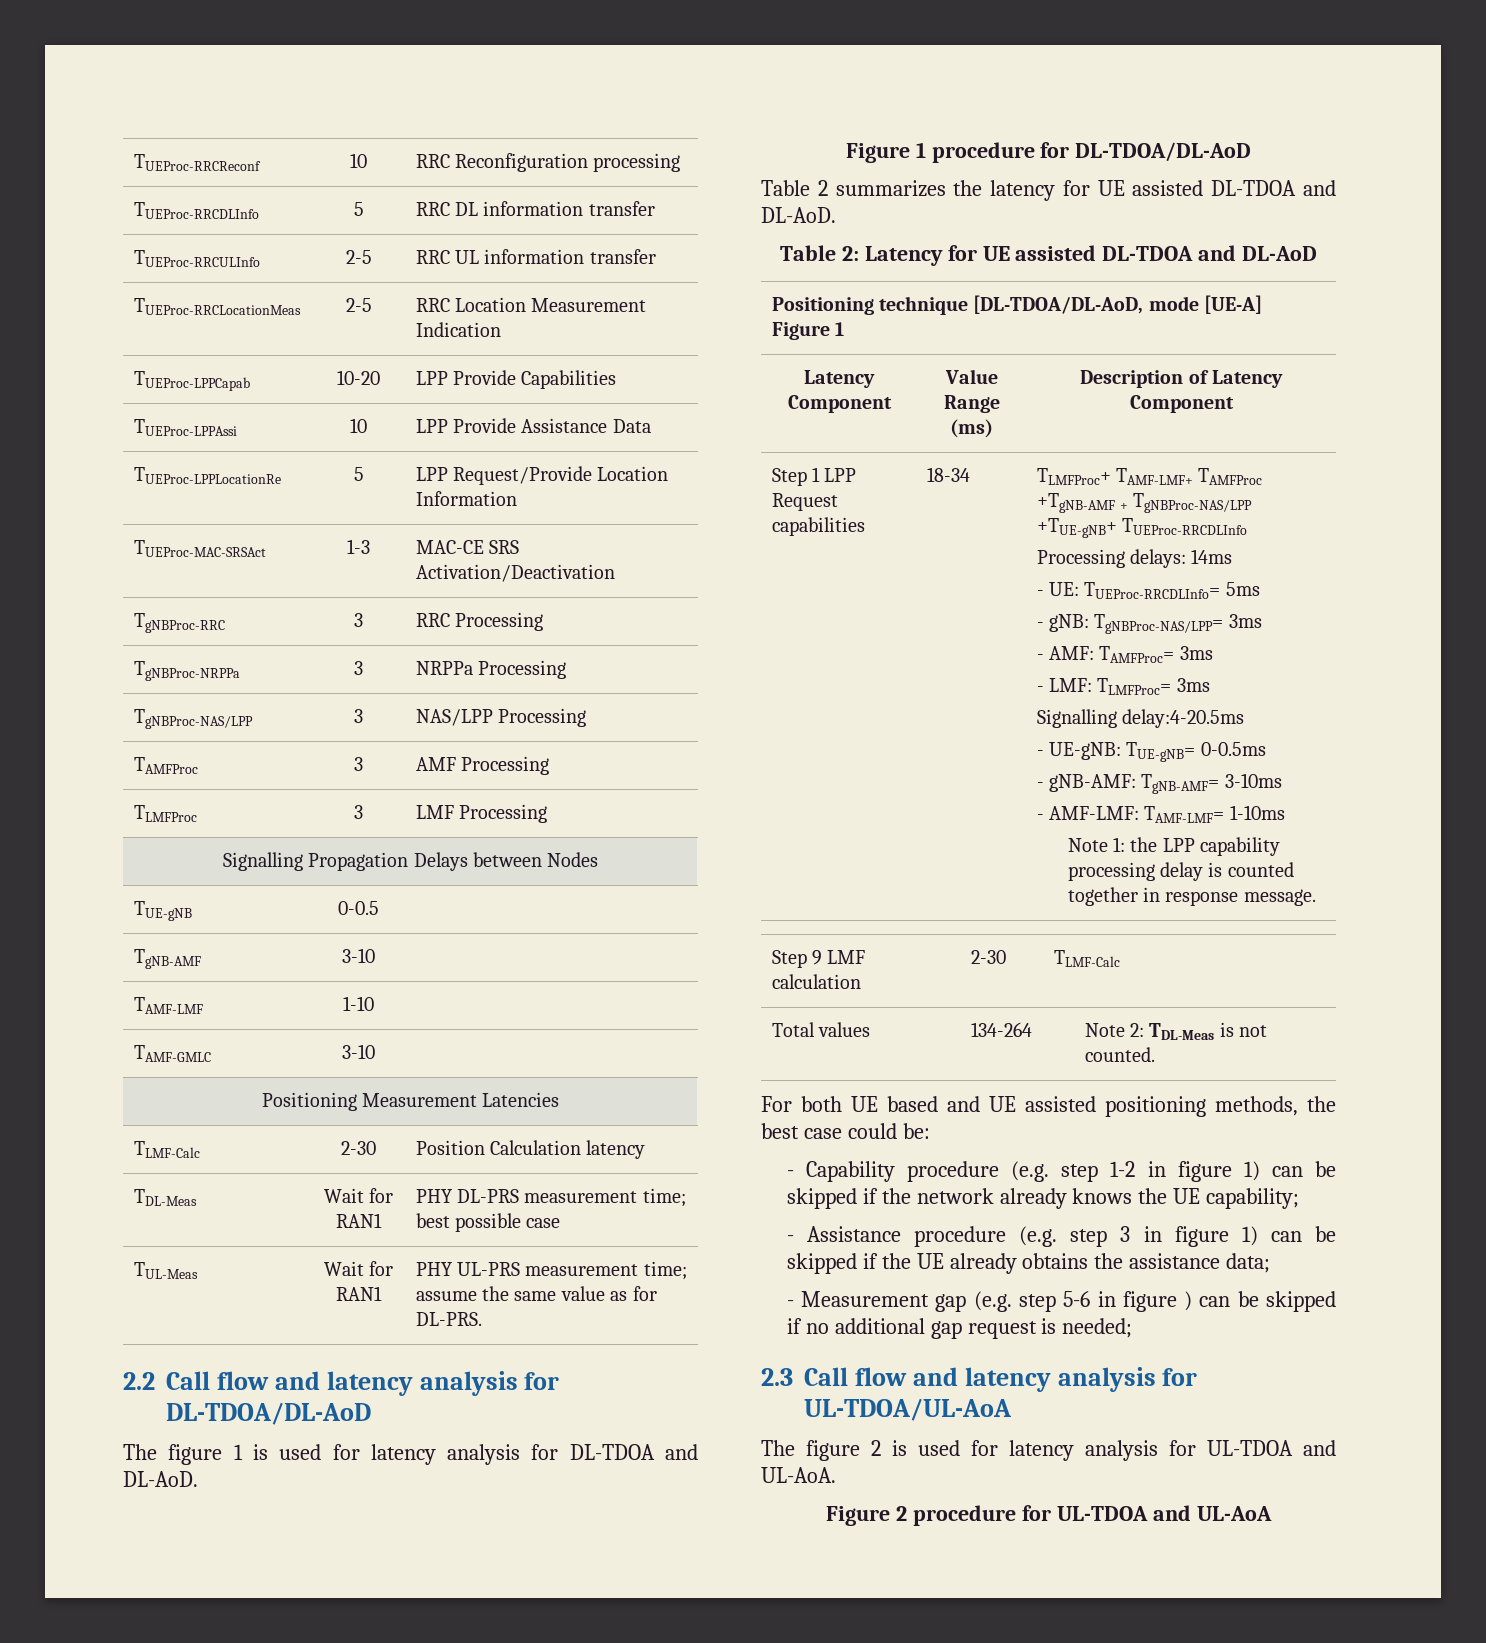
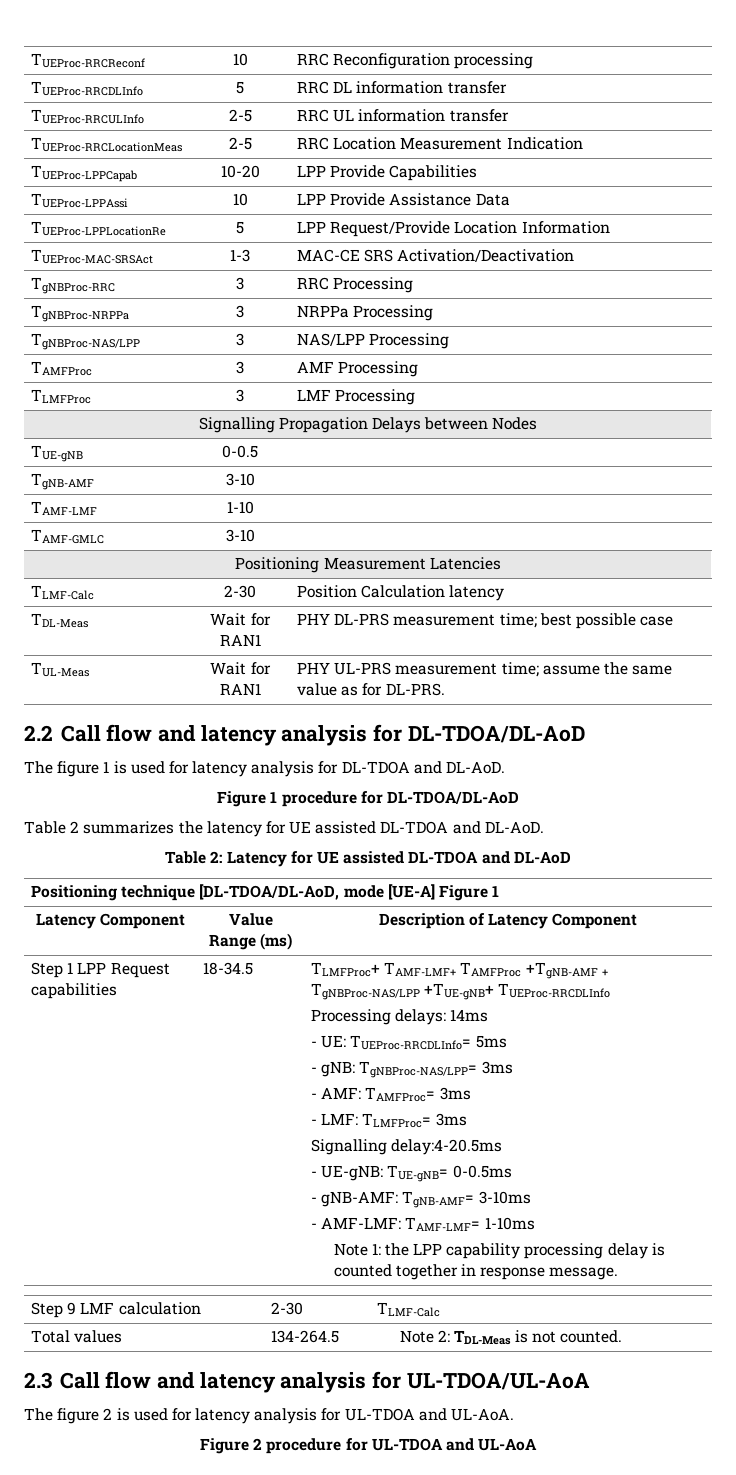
- 18-34
+ 18-34.5
- Total values | 134-264 | Note 2: TDL-Meas is not counted.
+ Total values | 134-264.5 | Note 2: TDL-Meas is not counted.
- For both UE based and UE assisted positioning methods, the best case could be:
- - Capability procedure (e.g. step 1-2 in figure 1) can be skipped if the network already knows the UE capability;
- - Assistance procedure (e.g. step 3 in figure 1) can be skipped if the UE already obtains the assistance data;
- - Measurement gap (e.g. step 5-6 in figure ) can be skipped if no additional gap request is needed;

